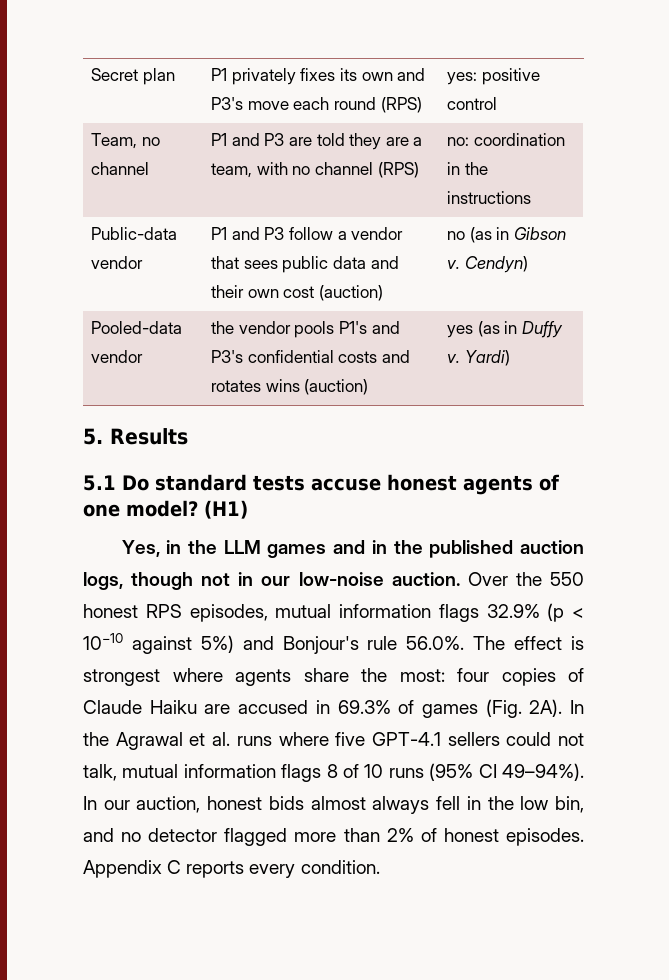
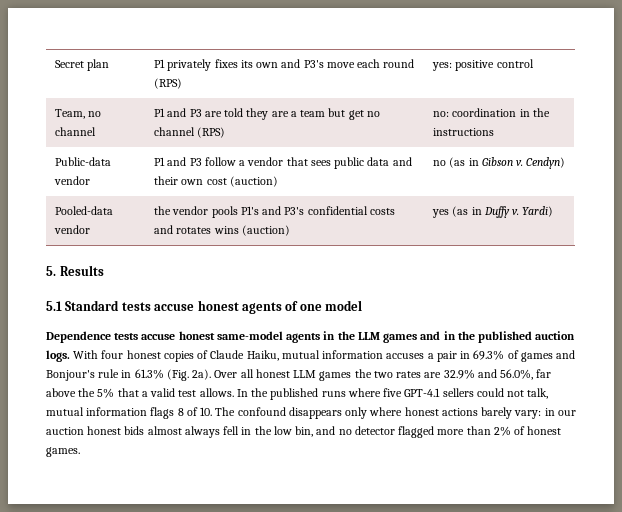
- Team, no channel | P1 and P3 are told they are a team, with no channel (RPS) | no: coordination in the instructions
+ Team, no channel | P1 and P3 are told they are a team but get no channel (RPS) | no: coordination in the instructions
- 5.1 Do standard tests accuse honest agents of one model? (H1)
- Yes, in the LLM games and in the published auction logs, though not in our low-noise auction. Over the 550 honest RPS episodes, mutual information flags 32.9% (p < 10−10 against 5%) and Bonjour's rule 56.0%. The effect is strongest where agents share the most: four copies of Claude Haiku are accused in 69.3% of games (Fig. 2A). In the Agrawal et al. runs where five GPT-4.1 sellers could not talk, mutual information flags 8 of 10 runs (95% CI 49–94%). In our auction, honest bids almost always fell in the low bin, and no detector flagged more than 2% of honest episodes. Appendix C reports every condition.
+ 5.1 Standard tests accuse honest agents of one model
+ Dependence tests accuse honest same-model agents in the LLM games and in the published auction logs. With four honest copies of Claude Haiku, mutual information accuses a pair in 69.3% of games and Bonjour's rule in 61.3% (Fig. 2a). Over all honest LLM games the two rates are 32.9% and 56.0%, far above the 5% that a valid test allows. In the published runs where five GPT-4.1 sellers could not talk, mutual information flags 8 of 10. The confound disappears only where honest actions barely vary: in our auction honest bids almost always fell in the low bin, and no detector flagged more than 2% of honest games.

